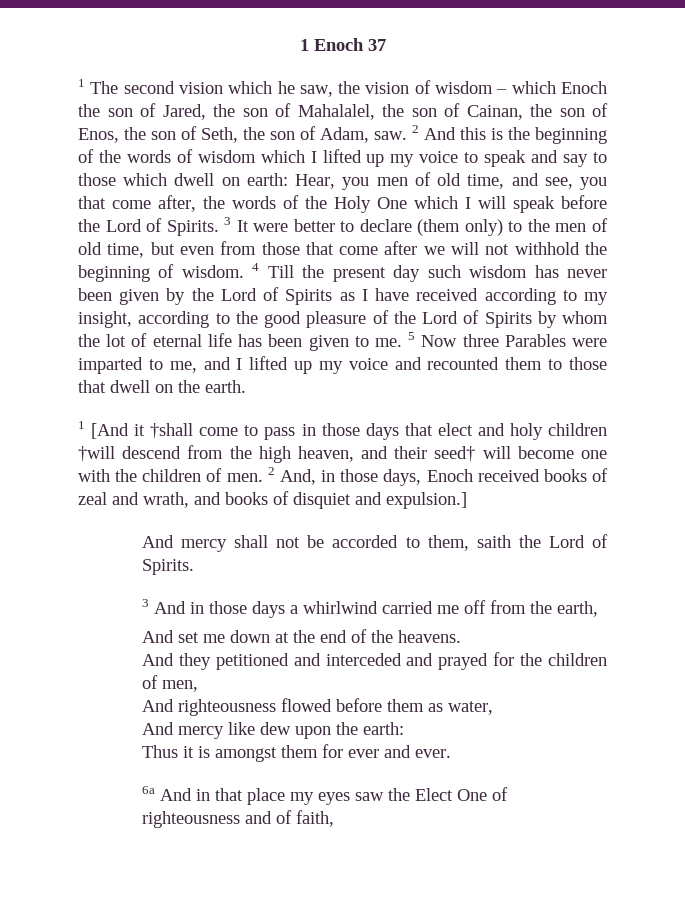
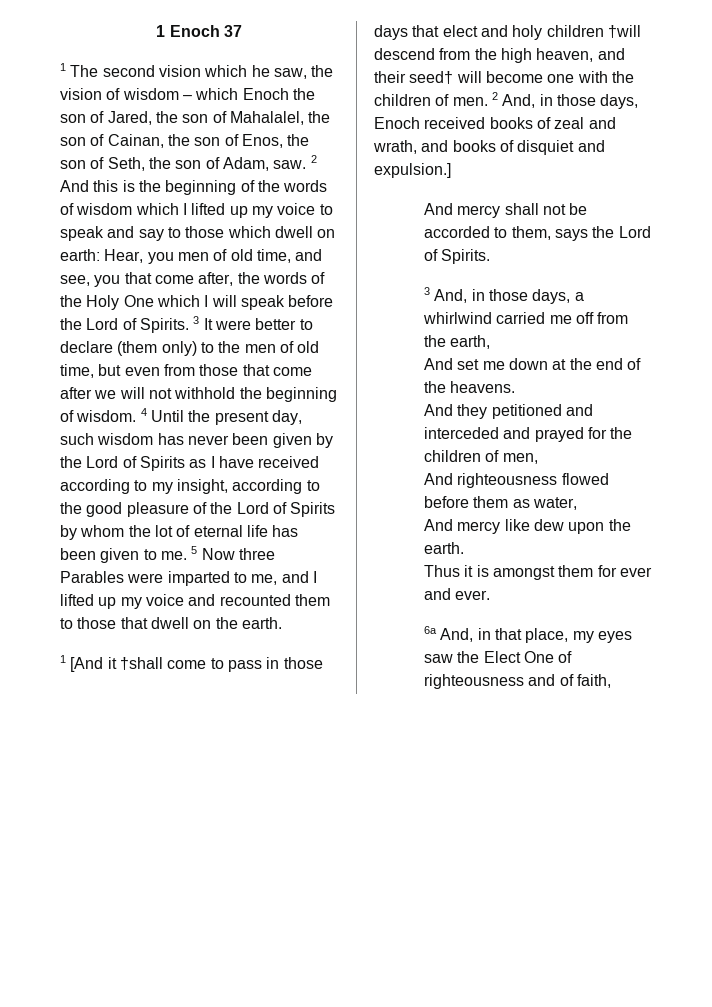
- 4 Till the present day such wisdom has never been given by the Lord of Spirits as I have received according to my insight, according to the good pleasure of the Lord of Spirits by whom the lot of eternal life has been given to me.
+ 4 Until the present day, such wisdom has never been given by the Lord of Spirits as I have received according to my insight, according to the good pleasure of the Lord of Spirits by whom the lot of eternal life has been given to me.
- And mercy shall not be accorded to them, saith the Lord of Spirits.
+ And mercy shall not be accorded to them, says the Lord of Spirits.
- 3 And in those days a whirlwind carried me off from the earth,
+ 3 And, in those days, a whirlwind carried me off from the earth,
- And mercy like dew upon the earth:
+ And mercy like dew upon the earth.
- 6a And in that place my eyes saw the Elect One of righteousness and of faith,
+ 6a And, in that place, my eyes saw the Elect One of righteousness and of faith,

